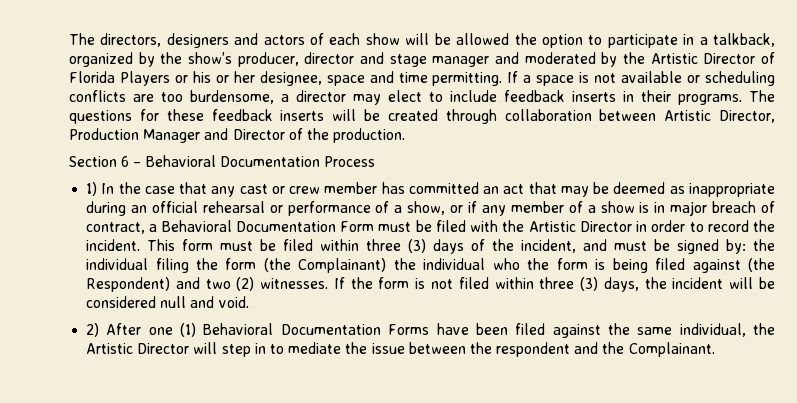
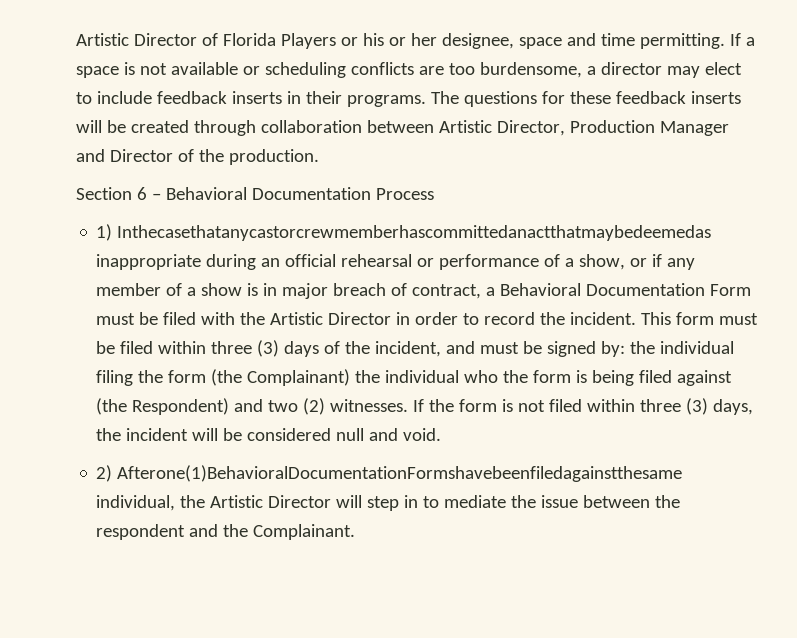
- The directors, designers and actors of each show will be allowed the option to participate in a talkback, organized by the show’s producer, director and stage manager and moderated by the Artistic Director of Florida Players or his or her designee, space and time permitting.
+ Artistic Director of Florida Players or his or her designee, space and time permitting.
- 1) In the case that any cast or crew member has committed an act that may be deemed as inappropriate during an official rehearsal or performance of a show, or if any member of a show is in major breach of contract, a Behavioral Documentation Form must be filed with the Artistic Director in order to record the incident.
+ 1) Inthecasethatanycastorcrewmemberhascommittedanactthatmaybedeemedas inappropriate during an official rehearsal or performance of a show, or if any member of a show is in major breach of contract, a Behavioral Documentation Form must be filed with the Artistic Director in order to record the incident.
- 2) After one (1) Behavioral Documentation Forms have been filed against the same individual, the Artistic Director will step in to mediate the issue between the respondent and the Complainant.
+ 2) Afterone(1)BehavioralDocumentationFormshavebeenfiledagainstthesame individual, the Artistic Director will step in to mediate the issue between the respondent and the Complainant.

